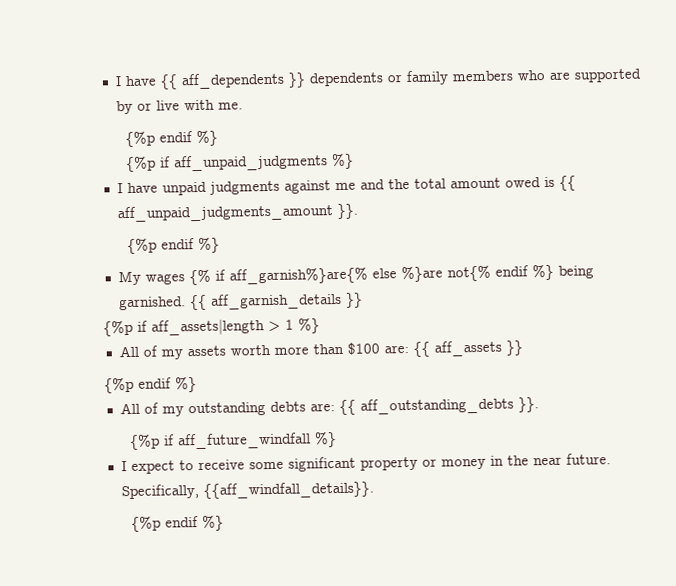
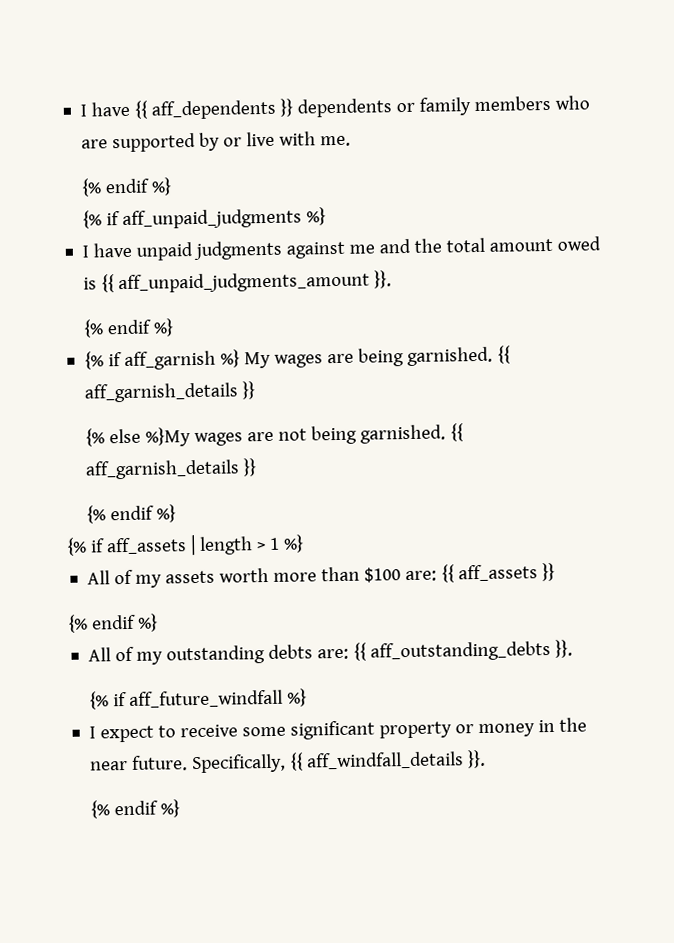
  I have {{ aff_dependents }} dependents or family members who are supported by or live with me.
- {%p endif %}
- {%p if aff_unpaid_judgments %}
+ {% endif %}
+ {% if aff_unpaid_judgments %}
  I have unpaid judgments against me and the total amount owed is {{ aff_unpaid_judgments_amount }}.
- {%p endif %}
- My wages {% if aff_garnish%}are{% else %}are not{% endif %} being garnished. {{ aff_garnish_details }}
- {%p if aff_assets|length > 1 %}
+ {% endif %}
+ {% if aff_garnish %} My wages are being garnished. {{ aff_garnish_details }}
+ {% else %}My wages are not being garnished. {{ aff_garnish_details }}
+ {% endif %}
+ {% if aff_assets | length > 1 %}
  All of my assets worth more than $100 are: {{ aff_assets }}
- {%p endif %}
+ {% endif %}
- {%p if aff_future_windfall %}
+ {% if aff_future_windfall %}
- Specifically, {{aff_windfall_details}}.
- {%p endif %}
+ Specifically, {{ aff_windfall_details }}.
+ {% endif %}

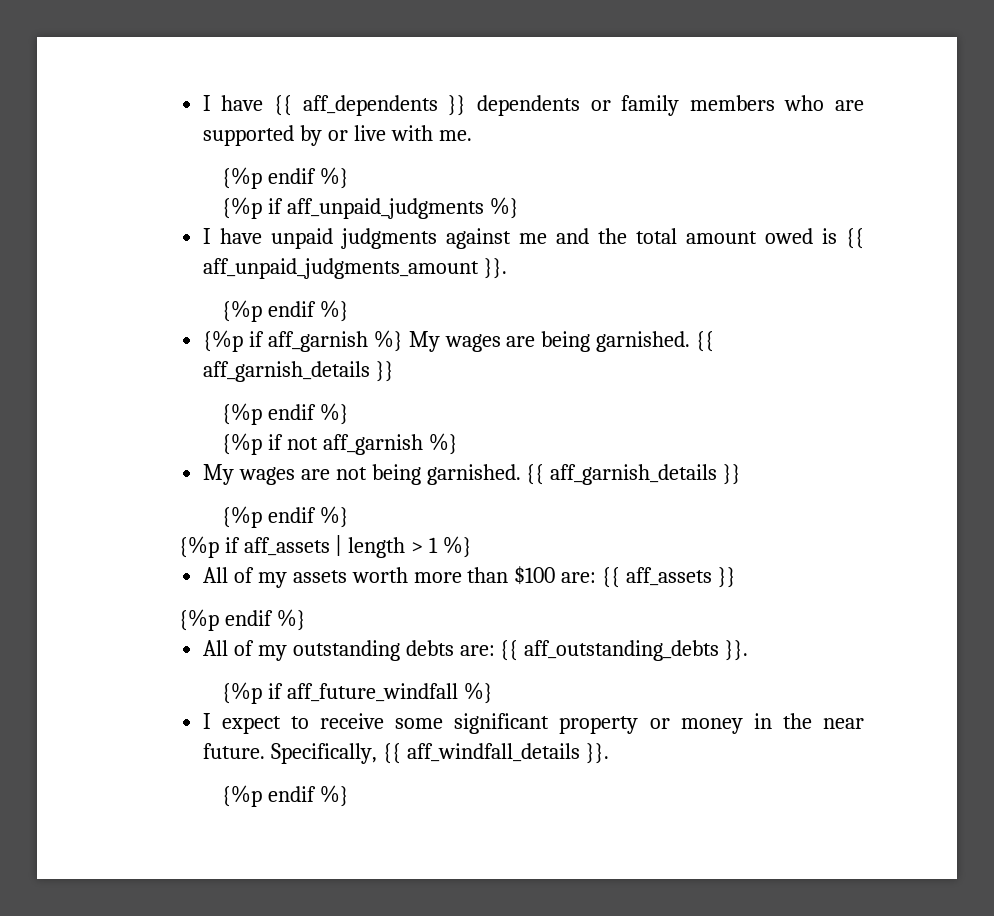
  I have {{ aff_dependents }} dependents or family members who are supported by or live with me.
- {% endif %}
- {% if aff_unpaid_judgments %}
+ {%p endif %}
+ {%p if aff_unpaid_judgments %}
  I have unpaid judgments against me and the total amount owed is {{ aff_unpaid_judgments_amount }}.
- {% endif %}
- {% if aff_garnish %} My wages are being garnished. {{ aff_garnish_details }}
- {% else %}My wages are not being garnished. {{ aff_garnish_details }}
- {% endif %}
- {% if aff_assets | length > 1 %}
+ {%p endif %}
+ {%p if aff_garnish %} My wages are being garnished. {{ aff_garnish_details }}
+ {%p endif %}
+ {%p if not aff_garnish %}
+ My wages are not being garnished. {{ aff_garnish_details }}
+ {%p endif %}
+ {%p if aff_assets | length > 1 %}
  All of my assets worth more than $100 are: {{ aff_assets }}
- {% endif %}
+ {%p endif %}
- {% if aff_future_windfall %}
+ {%p if aff_future_windfall %}
  Specifically, {{ aff_windfall_details }}.
- {% endif %}
+ {%p endif %}

